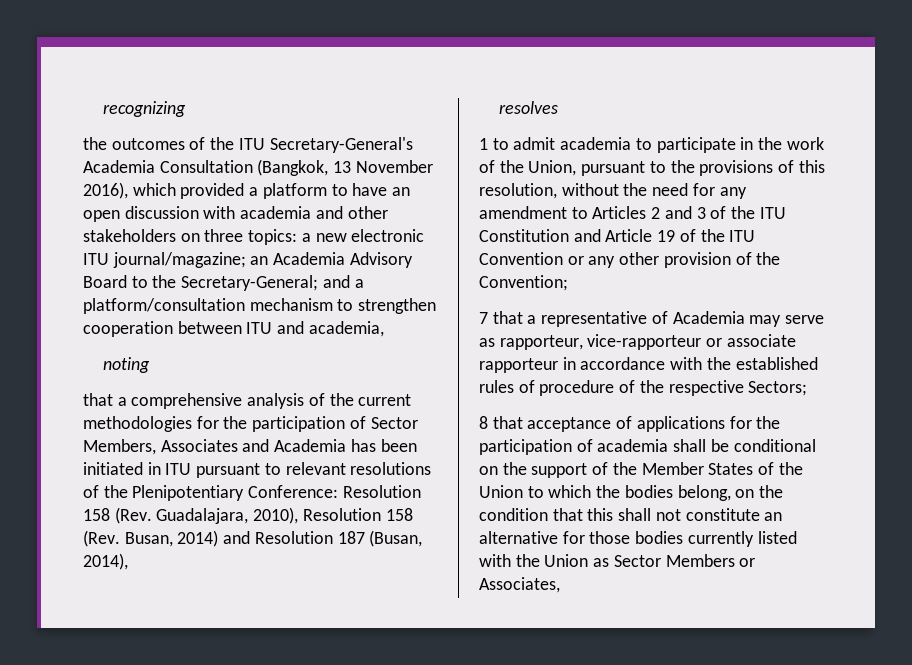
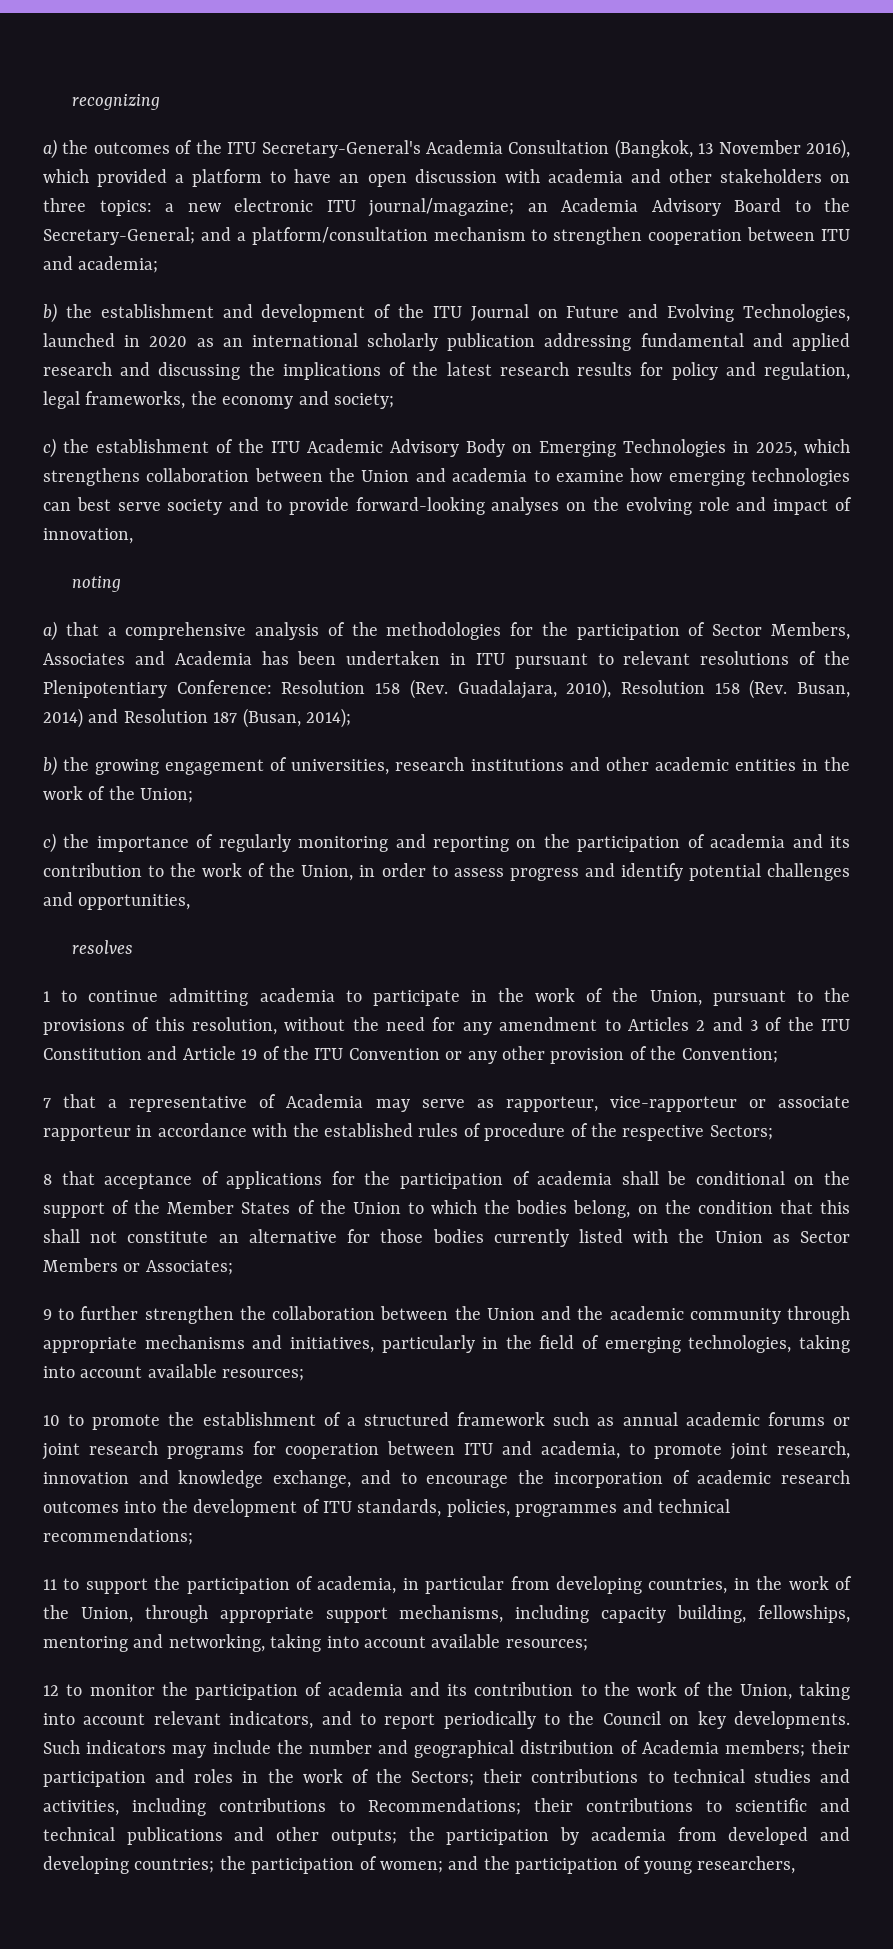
- the outcomes of the ITU Secretary-General's Academia Consultation (Bangkok, 13 November 2016), which provided a platform to have an open discussion with academia and other stakeholders on three topics: a new electronic ITU journal/magazine; an Academia Advisory Board to the Secretary-General; and a platform/consultation mechanism to strengthen cooperation between ITU and academia,
+ a) the outcomes of the ITU Secretary-General's Academia Consultation (Bangkok, 13 November 2016), which provided a platform to have an open discussion with academia and other stakeholders on three topics: a new electronic ITU journal/magazine; an Academia Advisory Board to the Secretary-General; and a platform/consultation mechanism to strengthen cooperation between ITU and academia;
+ b) the establishment and development of the ITU Journal on Future and Evolving Technologies, launched in 2020 as an international scholarly publication addressing fundamental and applied research and discussing the implications of the latest research results for policy and regulation, legal frameworks, the economy and society;
+ c) the establishment of the ITU Academic Advisory Body on Emerging Technologies in 2025, which strengthens collaboration between the Union and academia to examine how emerging technologies can best serve society and to provide forward-looking analyses on the evolving role and impact of innovation,
- that a comprehensive analysis of the current methodologies for the participation of Sector Members, Associates and Academia has been initiated in ITU pursuant to relevant resolutions of the Plenipotentiary Conference: Resolution 158 (Rev. Guadalajara, 2010), Resolution 158 (Rev. Busan, 2014) and Resolution 187 (Busan, 2014),
+ a) that a comprehensive analysis of the methodologies for the participation of Sector Members, Associates and Academia has been undertaken in ITU pursuant to relevant resolutions of the Plenipotentiary Conference: Resolution 158 (Rev. Guadalajara, 2010), Resolution 158 (Rev. Busan, 2014) and Resolution 187 (Busan, 2014);
+ b) the growing engagement of universities, research institutions and other academic entities in the work of the Union;
+ c) the importance of regularly monitoring and reporting on the participation of academia and its contribution to the work of the Union, in order to assess progress and identify potential challenges and opportunities,
- 1 to admit academia to participate in the work of the Union, pursuant to the provisions of this resolution, without the need for any amendment to Articles 2 and 3 of the ITU Constitution and Article 19 of the ITU Convention or any other provision of the Convention;
+ 1 to continue admitting academia to participate in the work of the Union, pursuant to the provisions of this resolution, without the need for any amendment to Articles 2 and 3 of the ITU Constitution and Article 19 of the ITU Convention or any other provision of the Convention;
- 8 that acceptance of applications for the participation of academia shall be conditional on the support of the Member States of the Union to which the bodies belong, on the condition that this shall not constitute an alternative for those bodies currently listed with the Union as Sector Members or Associates,
+ 8 that acceptance of applications for the participation of academia shall be conditional on the support of the Member States of the Union to which the bodies belong, on the condition that this shall not constitute an alternative for those bodies currently listed with the Union as Sector Members or Associates;
+ 9 to further strengthen the collaboration between the Union and the academic community through appropriate mechanisms and initiatives, particularly in the field of emerging technologies, taking into account available resources;
+ 10 to promote the establishment of a structured framework such as annual academic forums or joint research programs for cooperation between ITU and academia, to promote joint research, innovation and knowledge exchange, and to encourage the incorporation of academic research outcomes into the development of ITU standards, policies, programmes and technical recommendations;
+ 11 to support the participation of academia, in particular from developing countries, in the work of the Union, through appropriate support mechanisms, including capacity building, fellowships, mentoring and networking, taking into account available resources;
+ 12 to monitor the participation of academia and its contribution to the work of the Union, taking into account relevant indicators, and to report periodically to the Council on key developments. Such indicators may include the number and geographical distribution of Academia members; their participation and roles in the work of the Sectors; their contributions to technical studies and activities, including contributions to Recommendations; their contributions to scientific and technical publications and other outputs; the participation by academia from developed and developing countries; the participation of women; and the participation of young researchers,

